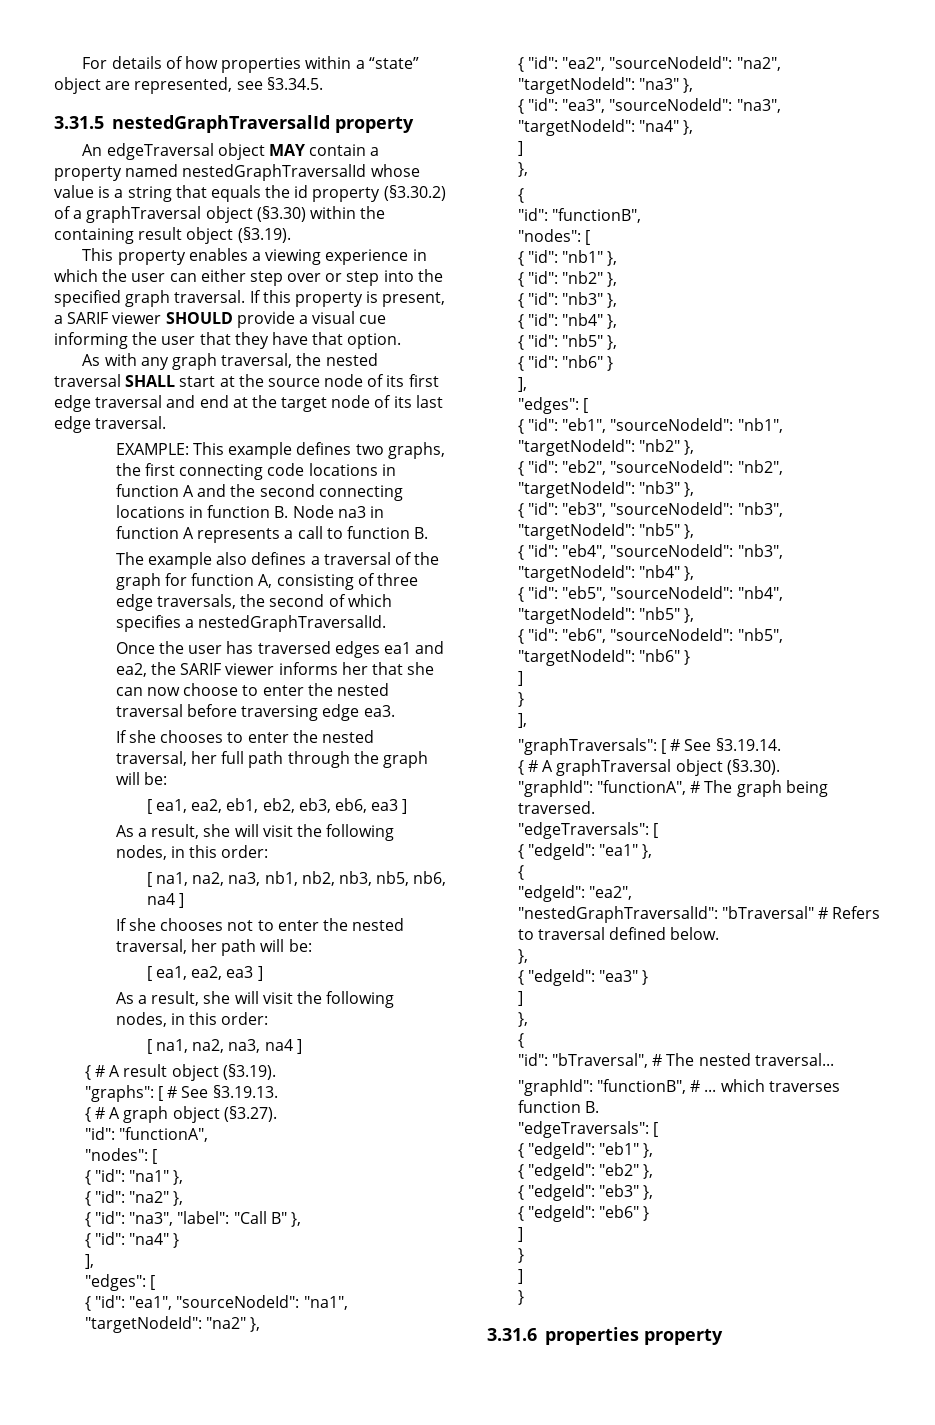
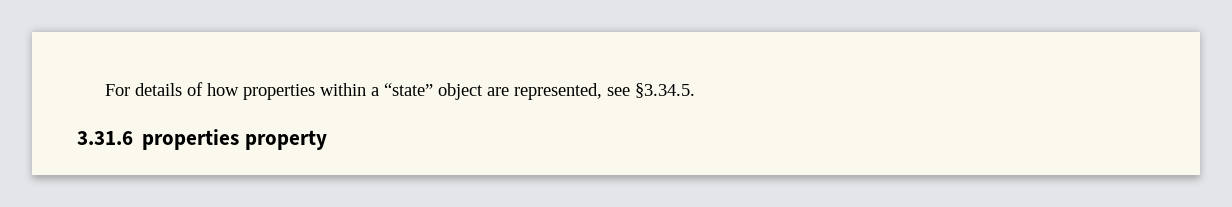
- 3.31.5 nestedGraphTraversalId property
- An edgeTraversal object MAY contain a property named nestedGraphTraversalId whose value is a string that equals the id property (§3.30.2) of a graphTraversal object (§3.30) within the containing result object (§3.19).
- This property enables a viewing experience in which the user can either step over or step into the specified graph traversal. If this property is present, a SARIF viewer SHOULD provide a visual cue informing the user that they have that option.
- As with any graph traversal, the nested traversal SHALL start at the source node of its first edge traversal and end at the target node of its last edge traversal.
- EXAMPLE: This example defines two graphs, the first connecting code locations in function A and the second connecting locations in function B. Node na3 in function A represents a call to function B.
- The example also defines a traversal of the graph for function A, consisting of three edge traversals, the second of which specifies a nestedGraphTraversalId.
- Once the user has traversed edges ea1 and ea2, the SARIF viewer informs her that she can now choose to enter the nested traversal before traversing edge ea3.
- If she chooses to enter the nested traversal, her full path through the graph will be:
- [ ea1, ea2, eb1, eb2, eb3, eb6, ea3 ]
- As a result, she will visit the following nodes, in this order:
- [ na1, na2, na3, nb1, nb2, nb3, nb5, nb6, na4 ]
- If she chooses not to enter the nested traversal, her path will be:
- [ ea1, ea2, ea3 ]
- As a result, she will visit the following nodes, in this order:
- [ na1, na2, na3, na4 ]
- { # A result object (§3.19).
- "graphs": [ # See §3.19.13.
- { # A graph object (§3.27).
- "id": "functionA",
- "nodes": [
- { "id": "na1" },
- { "id": "na2" },
- { "id": "na3", "label": "Call B" },
- { "id": "na4" }
- ],
- "edges": [
- { "id": "ea1", "sourceNodeId": "na1", "targetNodeId": "na2" },
- { "id": "ea2", "sourceNodeId": "na2", "targetNodeId": "na3" },
- { "id": "ea3", "sourceNodeId": "na3", "targetNodeId": "na4" },
- ]
- },
- {
- "id": "functionB",
- "nodes": [
- { "id": "nb1" },
- { "id": "nb2" },
- { "id": "nb3" },
- { "id": "nb4" },
- { "id": "nb5" },
- { "id": "nb6" }
- ],
- "edges": [
- { "id": "eb1", "sourceNodeId": "nb1", "targetNodeId": "nb2" },
- { "id": "eb2", "sourceNodeId": "nb2", "targetNodeId": "nb3" },
- { "id": "eb3", "sourceNodeId": "nb3", "targetNodeId": "nb5" },
- { "id": "eb4", "sourceNodeId": "nb3", "targetNodeId": "nb4" },
- { "id": "eb5", "sourceNodeId": "nb4", "targetNodeId": "nb5" },
- { "id": "eb6", "sourceNodeId": "nb5", "targetNodeId": "nb6" }
- ]
- }
- ],
- "graphTraversals": [ # See §3.19.14.
- { # A graphTraversal object (§3.30).
- "graphId": "functionA", # The graph being traversed.
- "edgeTraversals": [
- { "edgeId": "ea1" },
- {
- "edgeId": "ea2",
- "nestedGraphTraversalId": "bTraversal" # Refers to traversal defined below.
- },
- { "edgeId": "ea3" }
- ]
- },
- {
- "id": "bTraversal", # The nested traversal...
- "graphId": "functionB", # ... which traverses function B.
- "edgeTraversals": [
- { "edgeId": "eb1" },
- { "edgeId": "eb2" },
- { "edgeId": "eb3" },
- { "edgeId": "eb6" }
- ]
- }
- ]
- }

